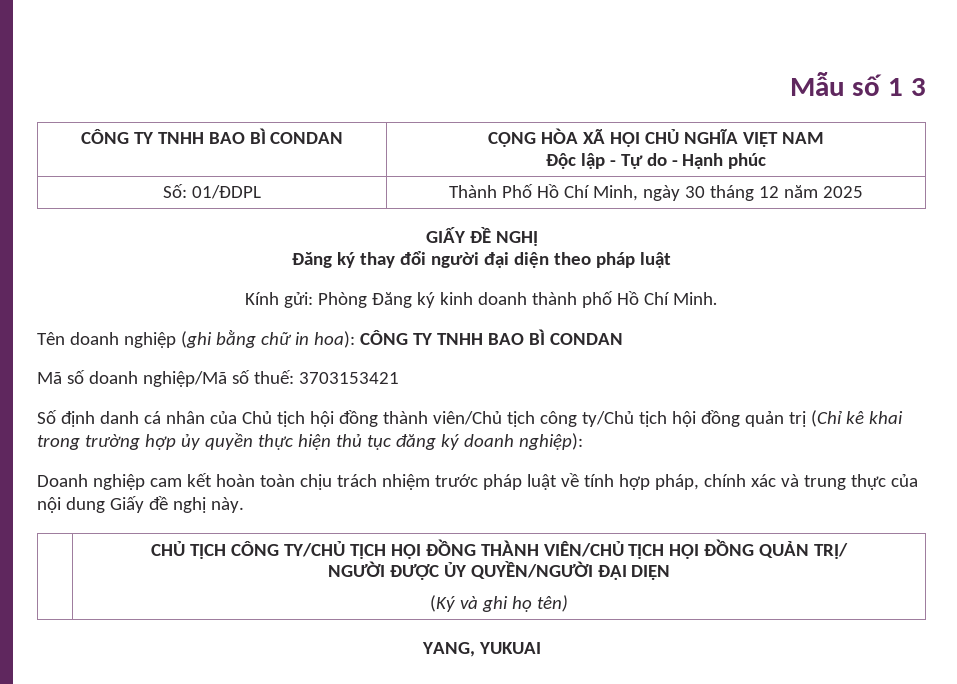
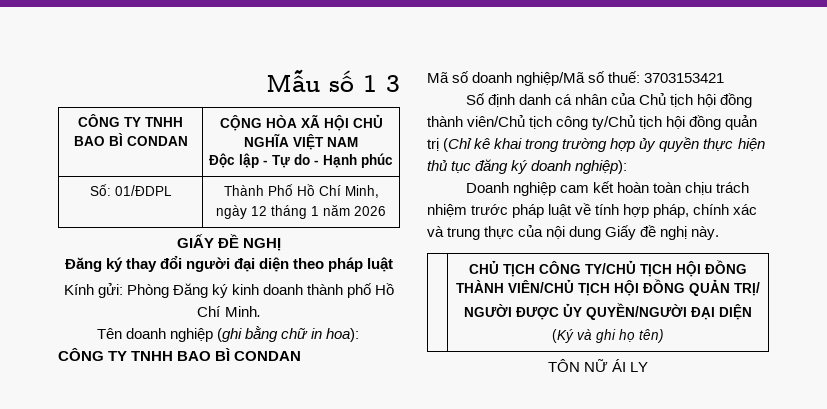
- Số: 01/ĐDPL | Thành Phố Hồ Chí Minh, ngày 30 tháng 12 năm 2025
+ Số: 01/ĐDPL | Thành Phố Hồ Chí Minh, ngày 12 tháng 1 năm 2026
- YANG, YUKUAI
+ TÔN NỮ ÁI LY

